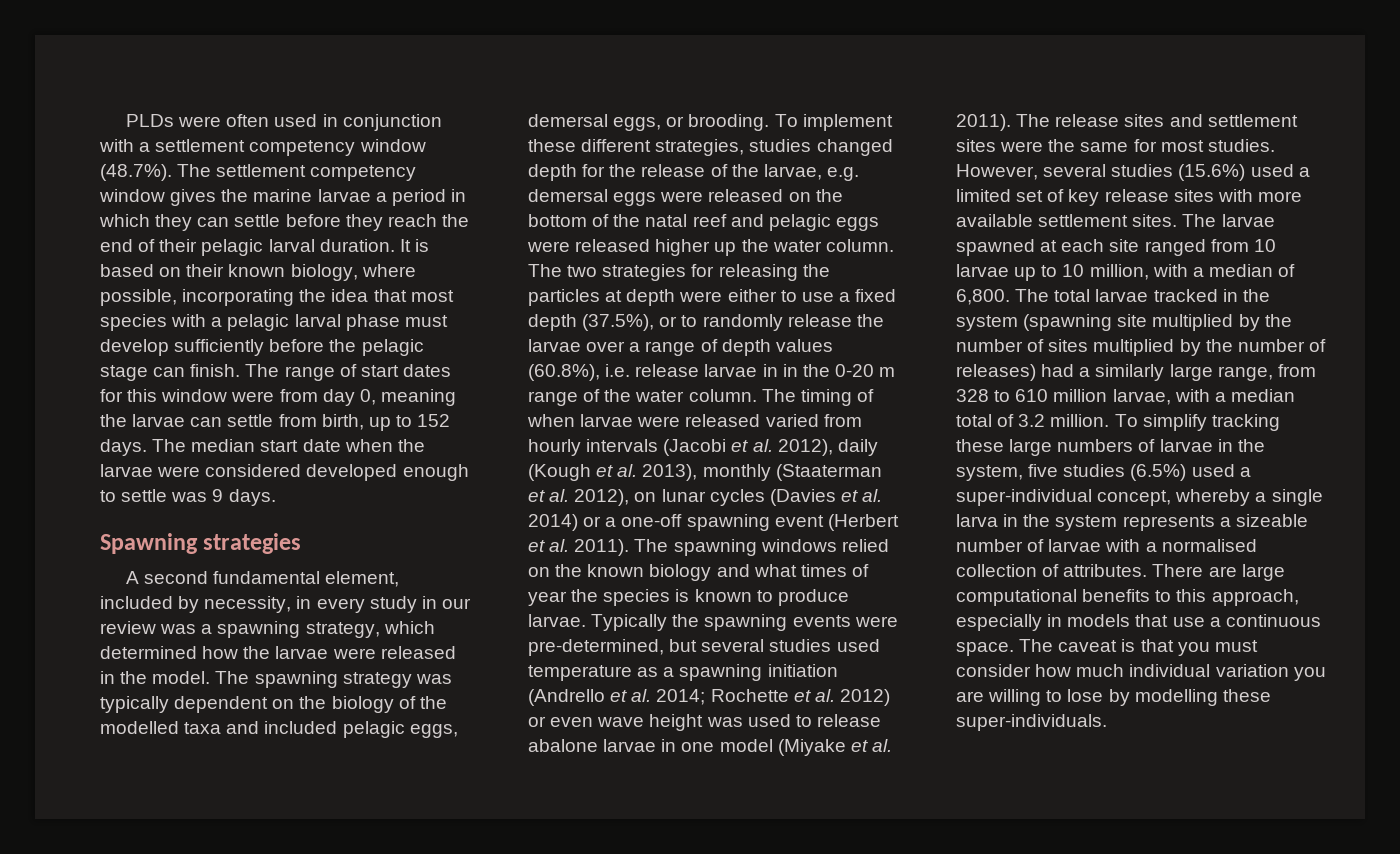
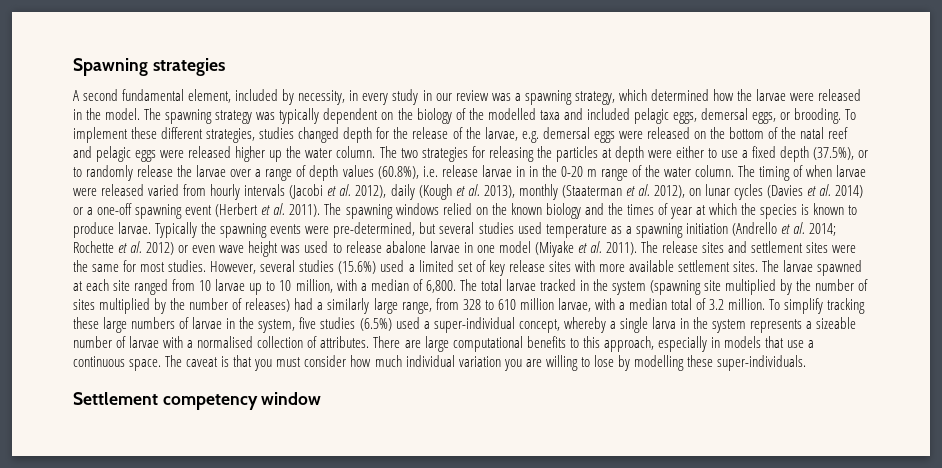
- PLDs were often used in conjunction with a settlement competency window (48.7%). The settlement competency window gives the marine larvae a period in which they can settle before they reach the end of their pelagic larval duration. It is based on their known biology, where possible, incorporating the idea that most species with a pelagic larval phase must develop sufficiently before the pelagic stage can finish. The range of start dates for this window were from day 0, meaning the larvae can settle from birth, up to 152 days. The median start date when the larvae were considered developed enough to settle was 9 days.
- The spawning windows relied on the known biology and what times of year the species is known to produce larvae.
+ The spawning windows relied on the known biology and the times of year at which the species is known to produce larvae.
+ Settlement competency window

